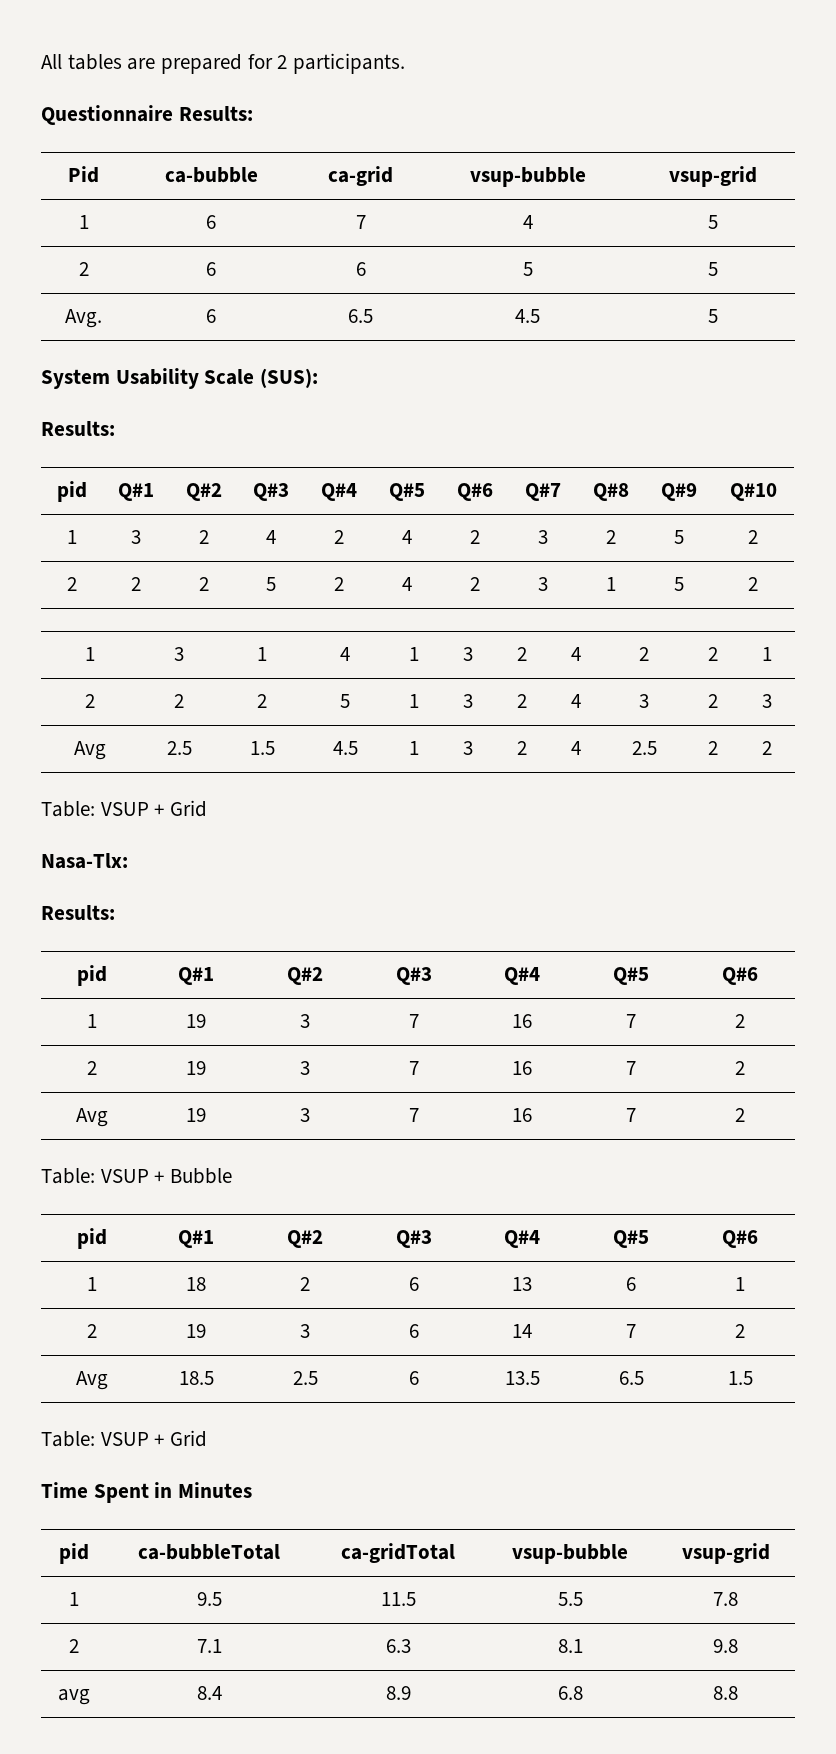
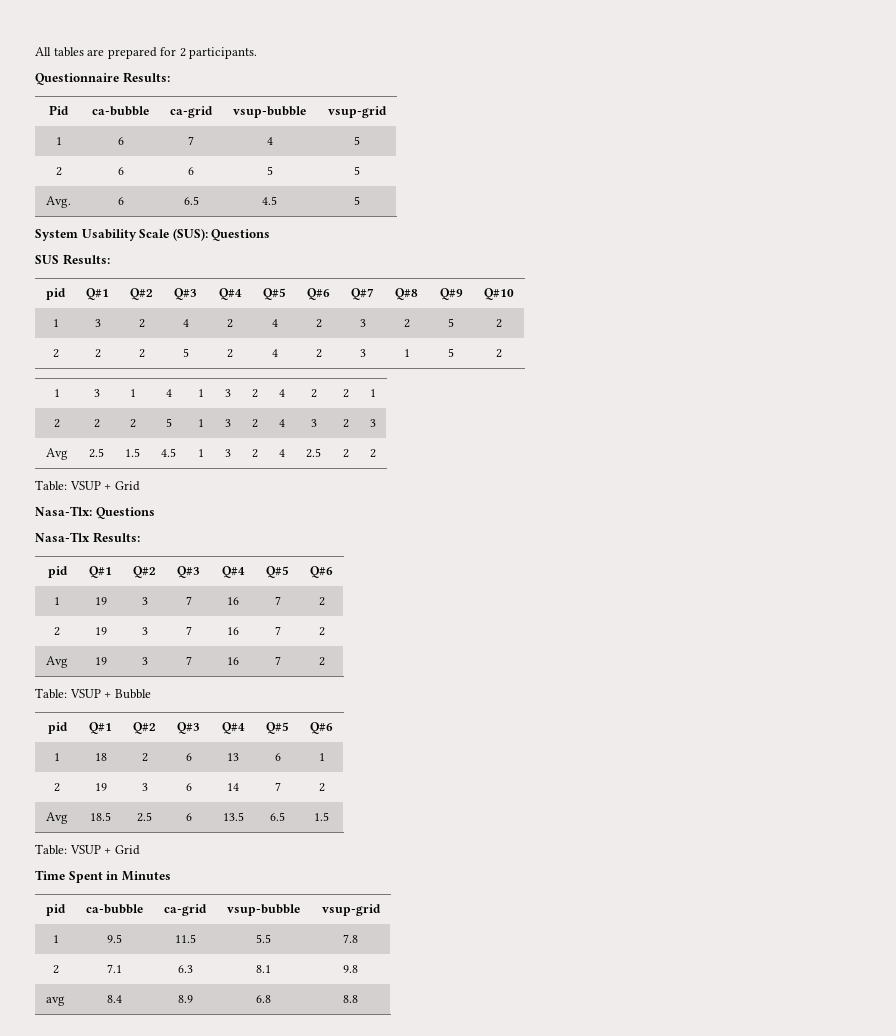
- System Usability Scale (SUS):
- Results:
+ System Usability Scale (SUS): Questions
+ SUS Results:
- Nasa-Tlx:
- Results:
+ Nasa-Tlx: Questions
+ Nasa-Tlx Results:
- pid | ca-bubbleTotal | ca-gridTotal | vsup-bubble | vsup-grid
+ pid | ca-bubble | ca-grid | vsup-bubble | vsup-grid

